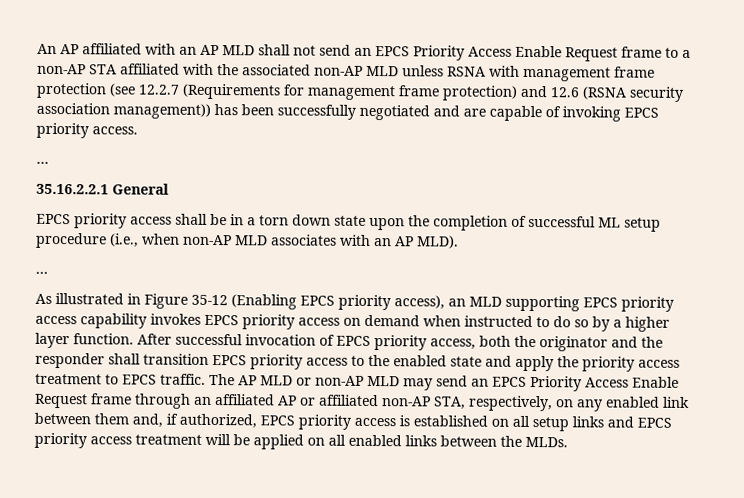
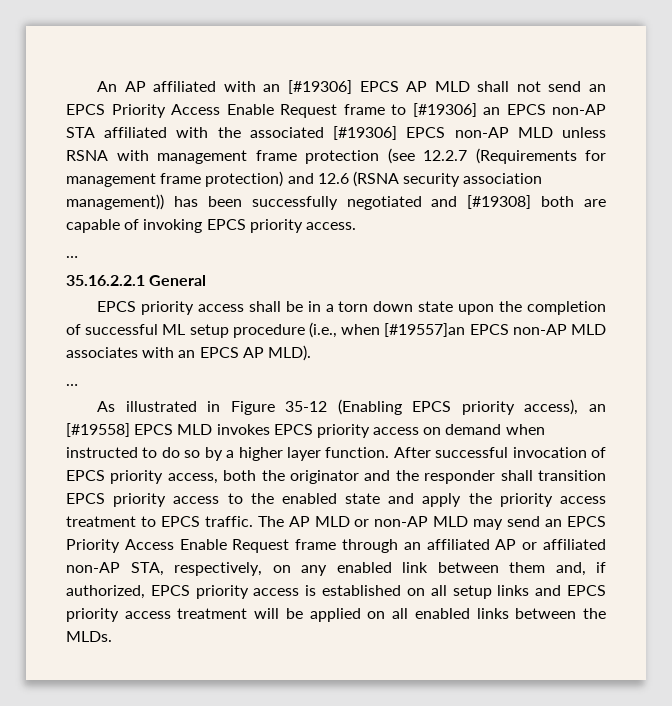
- An AP affiliated with an AP MLD shall not send an EPCS Priority Access Enable Request frame to a non-AP STA affiliated with the associated non-AP MLD unless RSNA with management frame protection (see 12.2.7 (Requirements for management frame protection) and 12.6 (RSNA security association management)) has been successfully negotiated and are capable of invoking EPCS priority access.
+ An AP affiliated with an [#19306] EPCS AP MLD shall not send an EPCS Priority Access Enable Request frame to [#19306] an EPCS non-AP STA affiliated with the associated [#19306] EPCS non-AP MLD unless RSNA with management frame protection (see 12.2.7 (Requirements for management frame protection) and 12.6 (RSNA security association management)) has been successfully negotiated and [#19308] both are capable of invoking EPCS priority access.
- EPCS priority access shall be in a torn down state upon the completion of successful ML setup procedure (i.e., when non-AP MLD associates with an AP MLD).
+ EPCS priority access shall be in a torn down state upon the completion of successful ML setup procedure (i.e., when [#19557]an EPCS non-AP MLD associates with an EPCS AP MLD).
- As illustrated in Figure 35-12 (Enabling EPCS priority access), an MLD supporting EPCS priority access capability invokes EPCS priority access on demand when instructed to do so by a higher layer function.
+ As illustrated in Figure 35-12 (Enabling EPCS priority access), an [#19558] EPCS MLD invokes EPCS priority access on demand when instructed to do so by a higher layer function.

